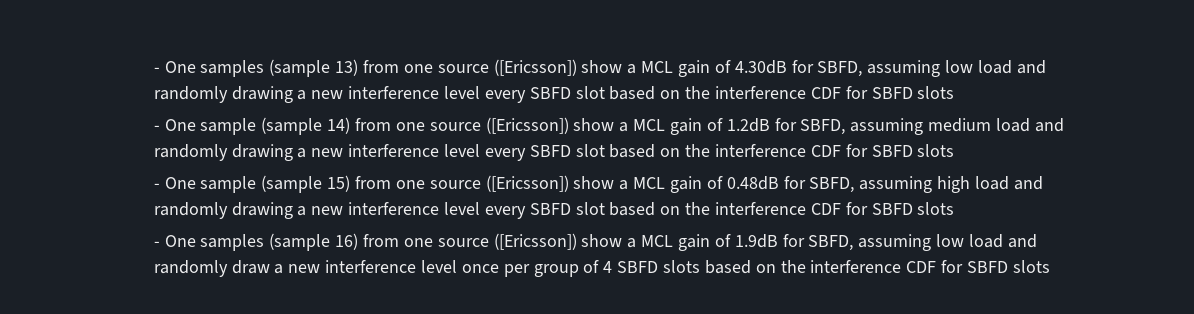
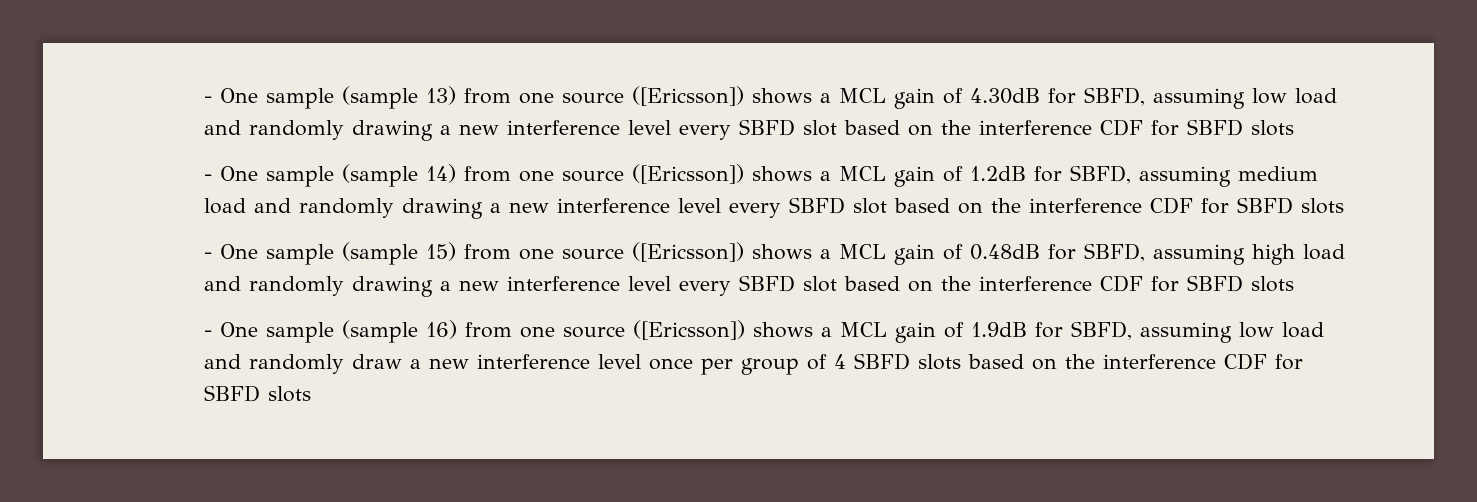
- - One samples (sample 13) from one source ([Ericsson]) show a MCL gain of 4.30dB for SBFD, assuming low load and randomly drawing a new interference level every SBFD slot based on the interference CDF for SBFD slots
+ - One sample (sample 13) from one source ([Ericsson]) shows a MCL gain of 4.30dB for SBFD, assuming low load and randomly drawing a new interference level every SBFD slot based on the interference CDF for SBFD slots
- - One sample (sample 14) from one source ([Ericsson]) show a MCL gain of 1.2dB for SBFD, assuming medium load and randomly drawing a new interference level every SBFD slot based on the interference CDF for SBFD slots
+ - One sample (sample 14) from one source ([Ericsson]) shows a MCL gain of 1.2dB for SBFD, assuming medium load and randomly drawing a new interference level every SBFD slot based on the interference CDF for SBFD slots
- - One sample (sample 15) from one source ([Ericsson]) show a MCL gain of 0.48dB for SBFD, assuming high load and randomly drawing a new interference level every SBFD slot based on the interference CDF for SBFD slots
+ - One sample (sample 15) from one source ([Ericsson]) shows a MCL gain of 0.48dB for SBFD, assuming high load and randomly drawing a new interference level every SBFD slot based on the interference CDF for SBFD slots
- - One samples (sample 16) from one source ([Ericsson]) show a MCL gain of 1.9dB for SBFD, assuming low load and randomly draw a new interference level once per group of 4 SBFD slots based on the interference CDF for SBFD slots
+ - One sample (sample 16) from one source ([Ericsson]) shows a MCL gain of 1.9dB for SBFD, assuming low load and randomly draw a new interference level once per group of 4 SBFD slots based on the interference CDF for SBFD slots

